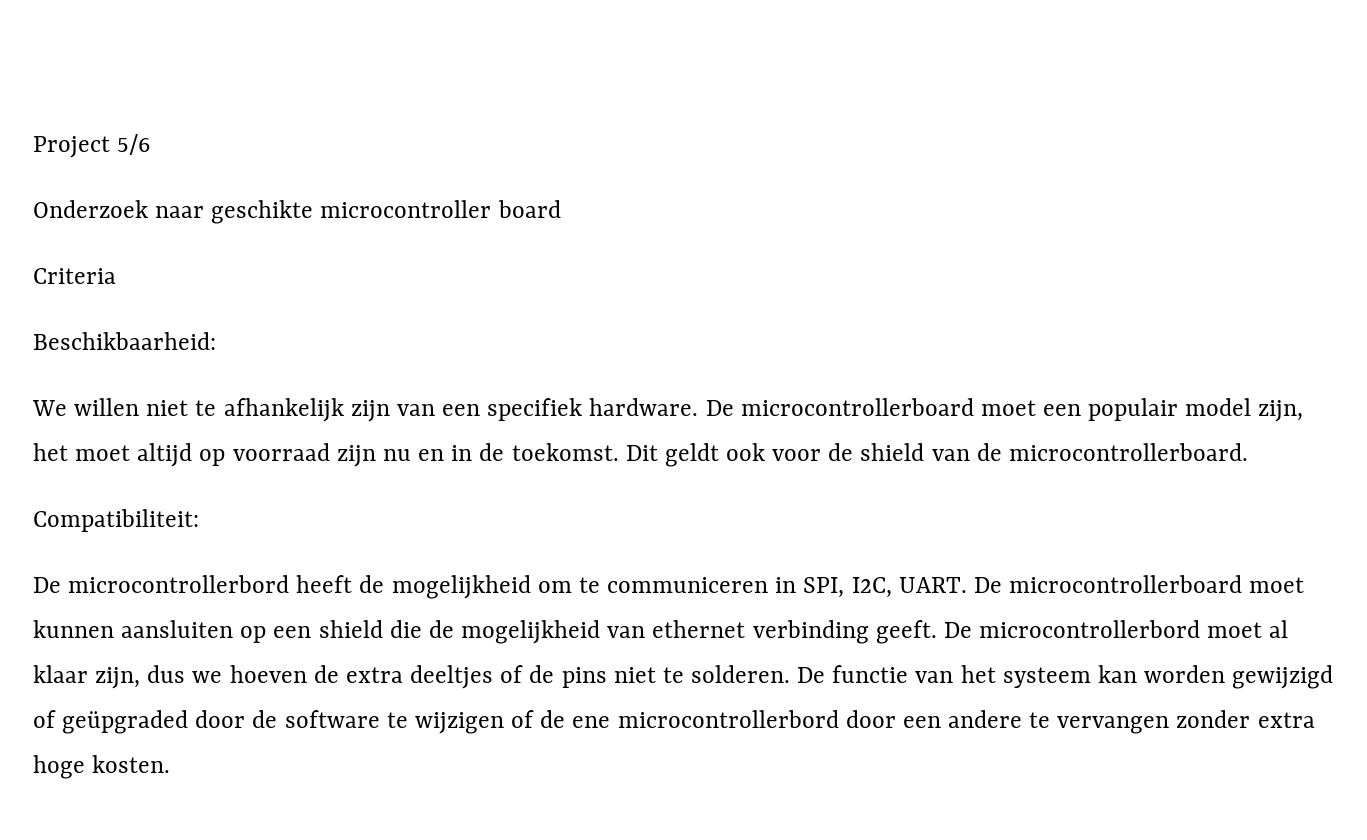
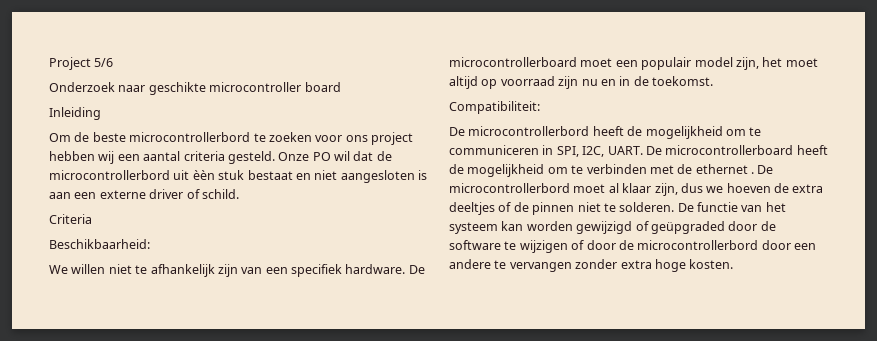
+ Inleiding
+ Om de beste microcontrollerbord te zoeken voor ons project hebben wij een aantal criteria gesteld. Onze PO wil dat de microcontrollerbord uit ѐѐn stuk bestaat en niet aangesloten is aan een externe driver of schild.
- Dit geldt ook voor de shield van de microcontrollerboard.
- De microcontrollerboard moet kunnen aansluiten op een shield die de mogelijkheid van ethernet verbinding geeft.
+ De microcontrollerboard heeft de mogelijkheid om te verbinden met de ethernet .
- De microcontrollerbord moet al klaar zijn, dus we hoeven de extra deeltjes of de pins niet te solderen.
+ De microcontrollerbord moet al klaar zijn, dus we hoeven de extra deeltjes of de pinnen niet te solderen.
- De functie van het systeem kan worden gewijzigd of geüpgraded door de software te wijzigen of de ene microcontrollerbord door een andere te vervangen zonder extra hoge kosten.
+ De functie van het systeem kan worden gewijzigd of geüpgraded door de software te wijzigen of door de microcontrollerbord door een andere te vervangen zonder extra hoge kosten.

